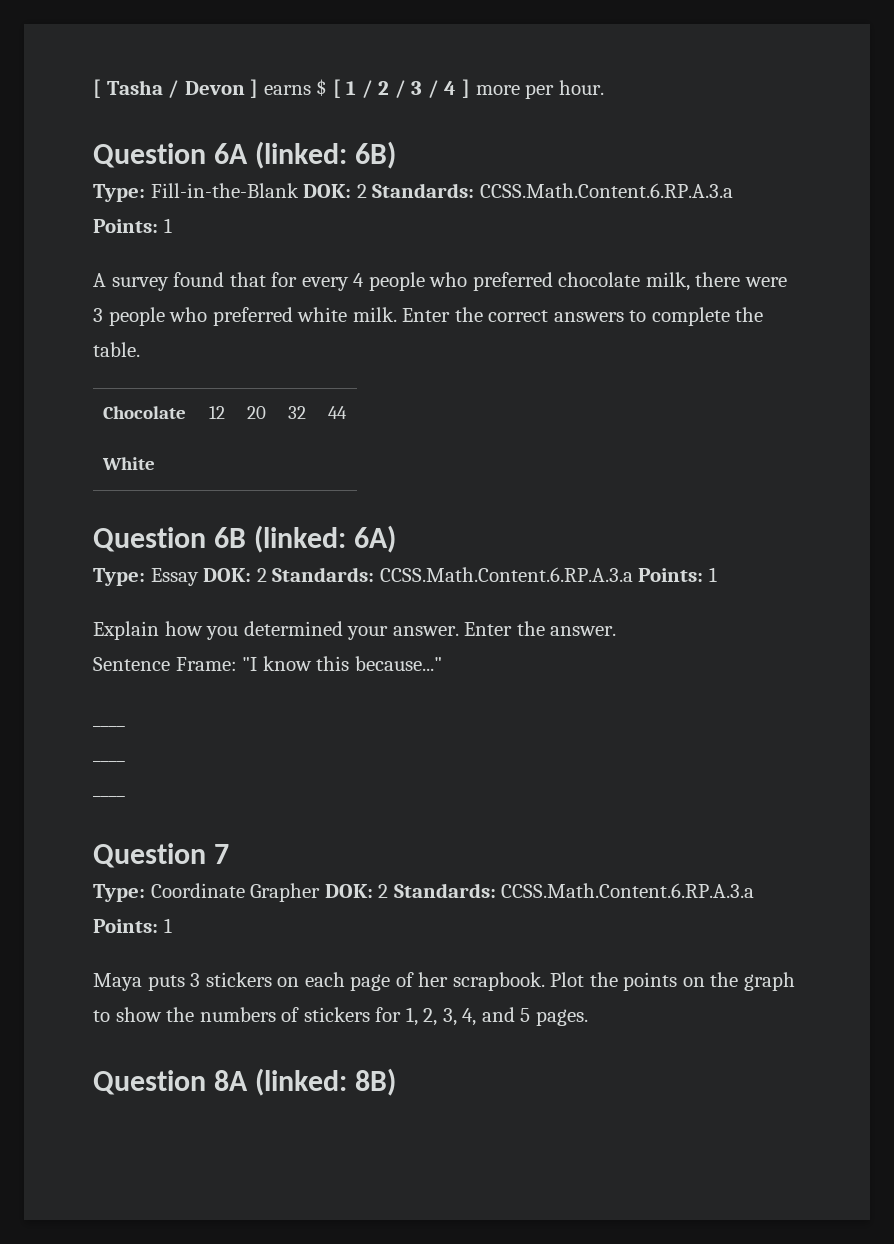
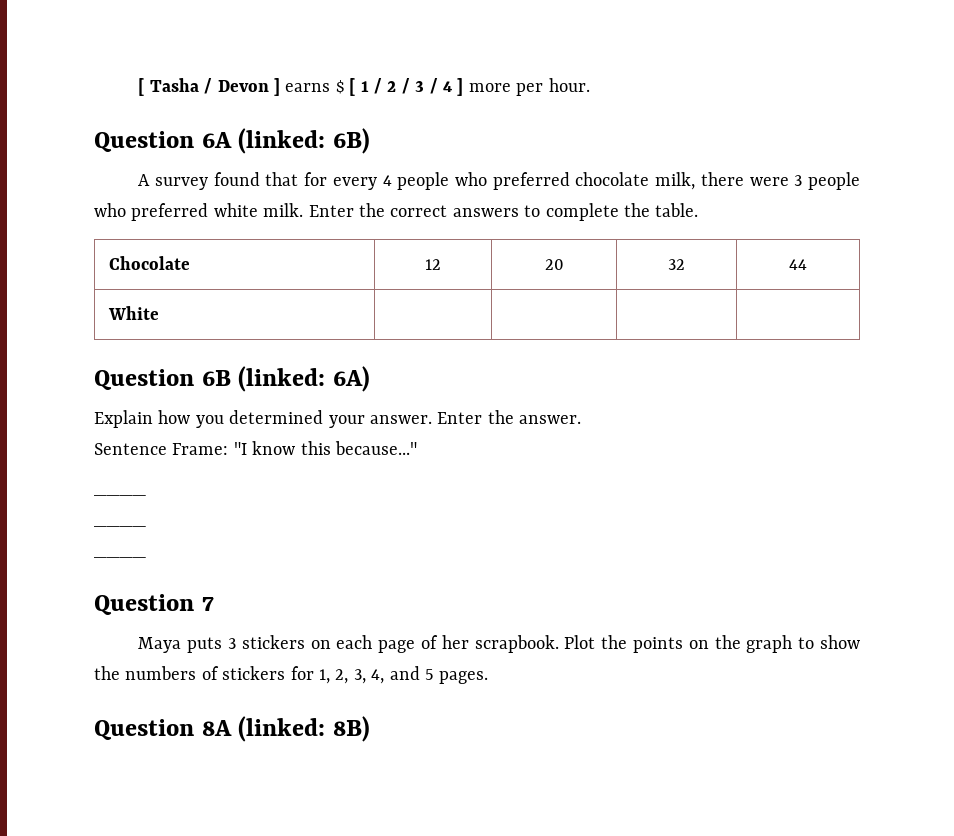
- Type: Fill-in-the-Blank DOK: 2 Standards: CCSS.Math.Content.6.RP.A.3.a Points: 1
- Type: Essay DOK: 2 Standards: CCSS.Math.Content.6.RP.A.3.a Points: 1
- Type: Coordinate Grapher DOK: 2 Standards: CCSS.Math.Content.6.RP.A.3.a Points: 1

